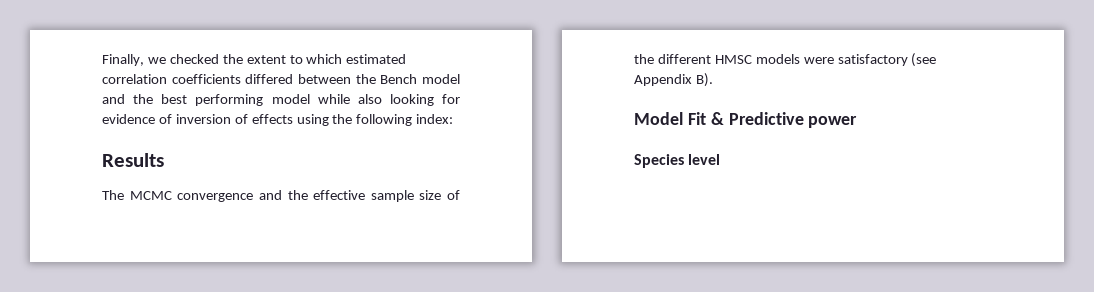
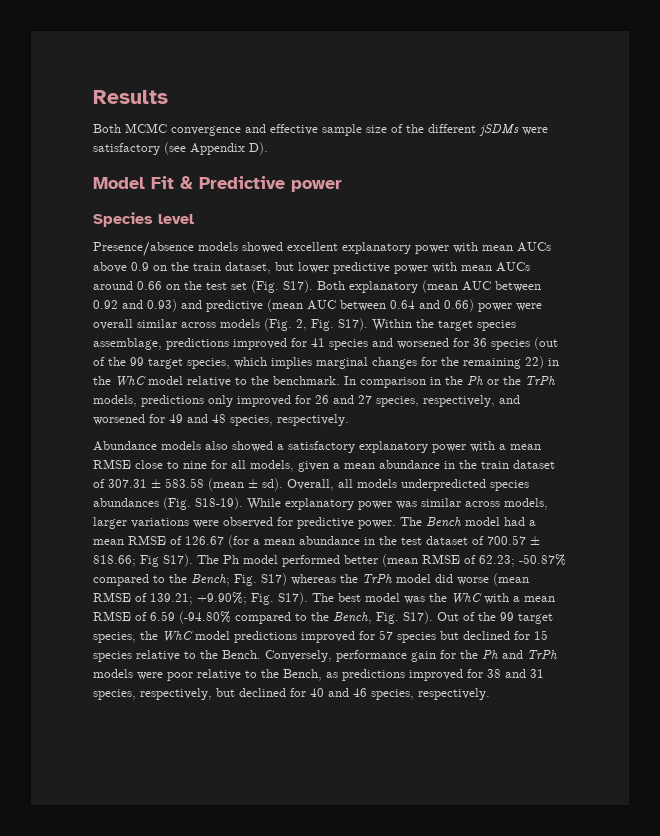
- Finally, we checked the extent to which estimated correlation coefficients differed between the Bench model and the best performing model while also looking for evidence of inversion of effects using the following index:
- The MCMC convergence and the effective sample size of the different HMSC models were satisfactory (see Appendix B).
+ Both MCMC convergence and effective sample size of the different jSDMs were satisfactory (see Appendix D).
+ Presence/absence models showed excellent explanatory power with mean AUCs above 0.9 on the train dataset, but lower predictive power with mean AUCs around 0.66 on the test set (Fig. S17). Both explanatory (mean AUC between 0.92 and 0.93) and predictive (mean AUC between 0.64 and 0.66) power were overall similar across models (Fig. 2, Fig. S17). Within the target species assemblage, predictions improved for 41 species and worsened for 36 species (out of the 99 target species, which implies marginal changes for the remaining 22) in the WhC model relative to the benchmark. In comparison in the Ph or the TrPh models, predictions only improved for 26 and 27 species, respectively, and worsened for 49 and 48 species, respectively.
+ Abundance models also showed a satisfactory explanatory power with a mean RMSE close to nine for all models, given a mean abundance in the train dataset of 307.31 ± 583.58 (mean ± sd). Overall, all models underpredicted species abundances (Fig. S18-19). While explanatory power was similar across models, larger variations were observed for predictive power. The Bench model had a mean RMSE of 126.67 (for a mean abundance in the test dataset of 700.57 ± 818.66; Fig S17). The Ph model performed better (mean RMSE of 62.23; -50.87% compared to the Bench; Fig. S17) whereas the TrPh model did worse (mean RMSE of 139.21; +9.90%; Fig. S17). The best model was the WhC with a mean RMSE of 6.59 (-94.80% compared to the Bench, Fig. S17). Out of the 99 target species, the WhC model predictions improved for 57 species but declined for 15 species relative to the Bench. Conversely, performance gain for the Ph and TrPh models were poor relative to the Bench, as predictions improved for 38 and 31 species, respectively, but declined for 40 and 46 species, respectively.

